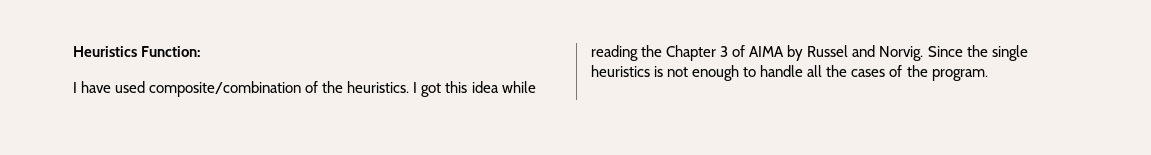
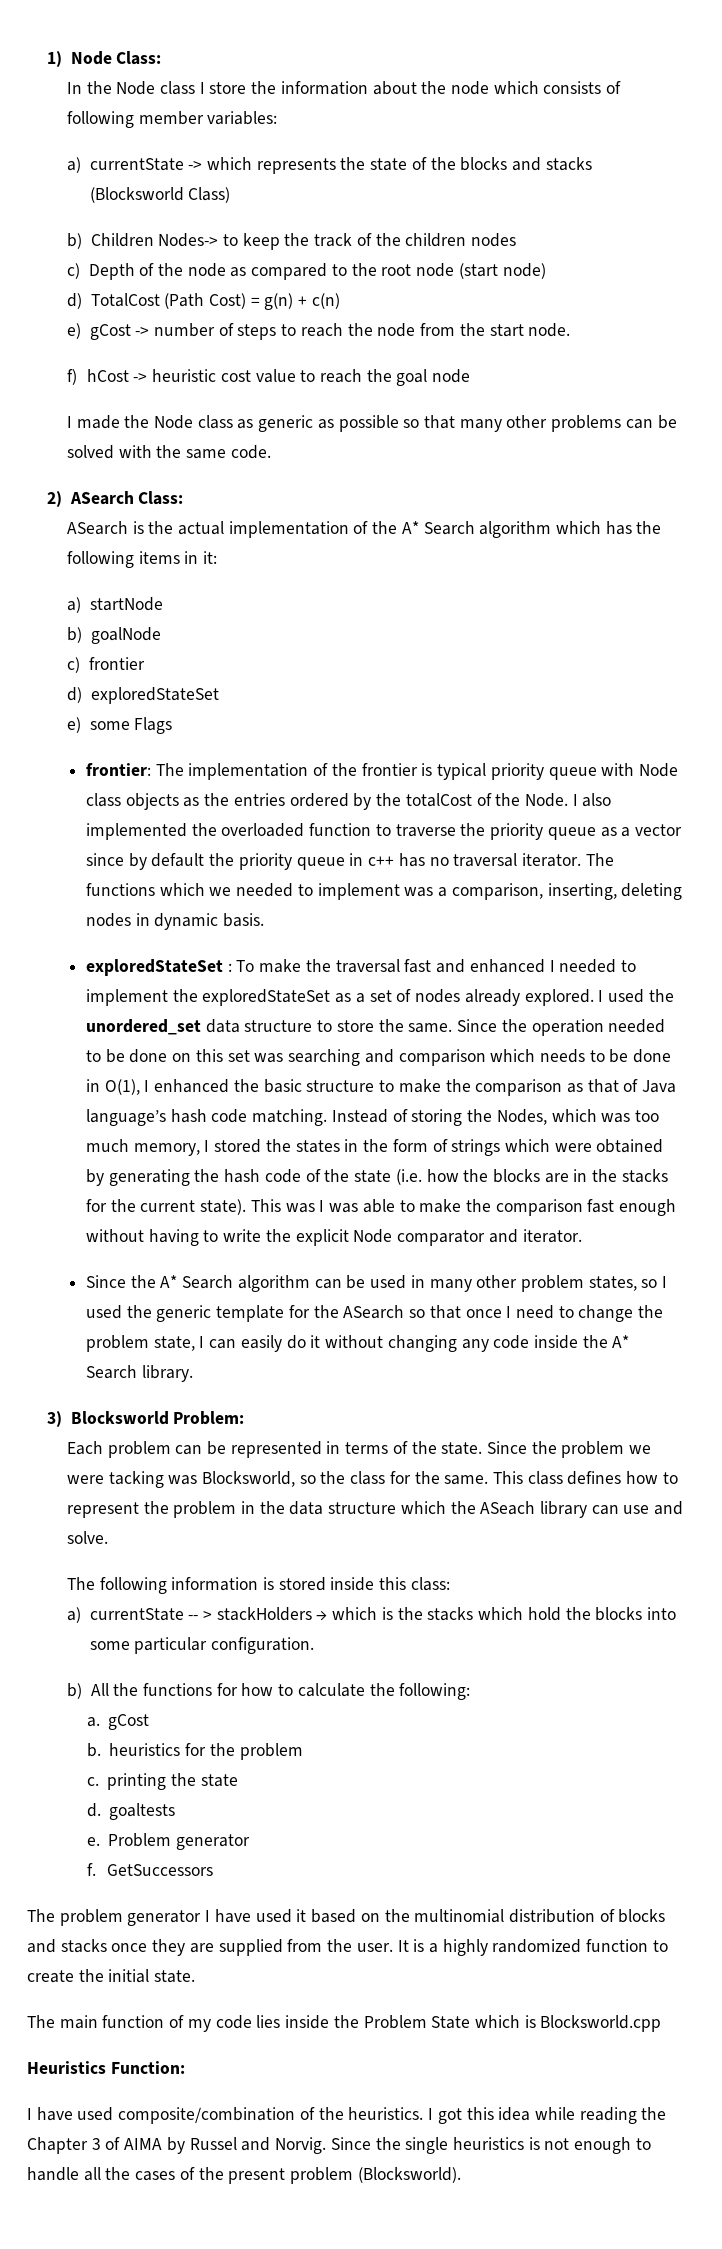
+ 1) Node Class:
+ In the Node class I store the information about the node which consists of following member variables:
+ a) currentState -> which represents the state of the blocks and stacks (Blocksworld Class)
+ b) Children Nodes-> to keep the track of the children nodes
+ c) Depth of the node as compared to the root node (start node)
+ d) TotalCost (Path Cost) = g(n) + c(n)
+ e) gCost -> number of steps to reach the node from the start node.
+ f) hCost -> heuristic cost value to reach the goal node
+ I made the Node class as generic as possible so that many other problems can be solved with the same code.
+ 2) ASearch Class:
+ ASearch is the actual implementation of the A* Search algorithm which has the following items in it:
+ a) startNode
+ b) goalNode
+ c) frontier
+ d) exploredStateSet
+ e) some Flags
+ frontier: The implementation of the frontier is typical priority queue with Node class objects as the entries ordered by the totalCost of the Node. I also implemented the overloaded function to traverse the priority queue as a vector since by default the priority queue in c++ has no traversal iterator. The functions which we needed to implement was a comparison, inserting, deleting nodes in dynamic basis.
+ exploredStateSet : To make the traversal fast and enhanced I needed to implement the exploredStateSet as a set of nodes already explored. I used the unordered_set data structure to store the same. Since the operation needed to be done on this set was searching and comparison which needs to be done in O(1), I enhanced the basic structure to make the comparison as that of Java language’s hash code matching. Instead of storing the Nodes, which was too much memory, I stored the states in the form of strings which were obtained by generating the hash code of the state (i.e. how the blocks are in the stacks for the current state). This was I was able to make the comparison fast enough without having to write the explicit Node comparator and iterator.
+ Since the A* Search algorithm can be used in many other problem states, so I used the generic template for the ASearch so that once I need to change the problem state, I can easily do it without changing any code inside the A* Search library.
+ 3) Blocksworld Problem:
+ Each problem can be represented in terms of the state. Since the problem we were tacking was Blocksworld, so the class for the same. This class defines how to represent the problem in the data structure which the ASeach library can use and solve.
+ The following information is stored inside this class:
+ a) currentState -- > stackHolders → which is the stacks which hold the blocks into some particular configuration.
+ b) All the functions for how to calculate the following:
+ a. gCost
+ b. heuristics for the problem
+ c. printing the state
+ d. goaltests
+ e. Problem generator
+ f. GetSuccessors
+ The problem generator I have used it based on the multinomial distribution of blocks and stacks once they are supplied from the user. It is a highly randomized function to create the initial state.
+ The main function of my code lies inside the Problem State which is Blocksworld.cpp
- Since the single heuristics is not enough to handle all the cases of the program.
+ Since the single heuristics is not enough to handle all the cases of the present problem (Blocksworld).

